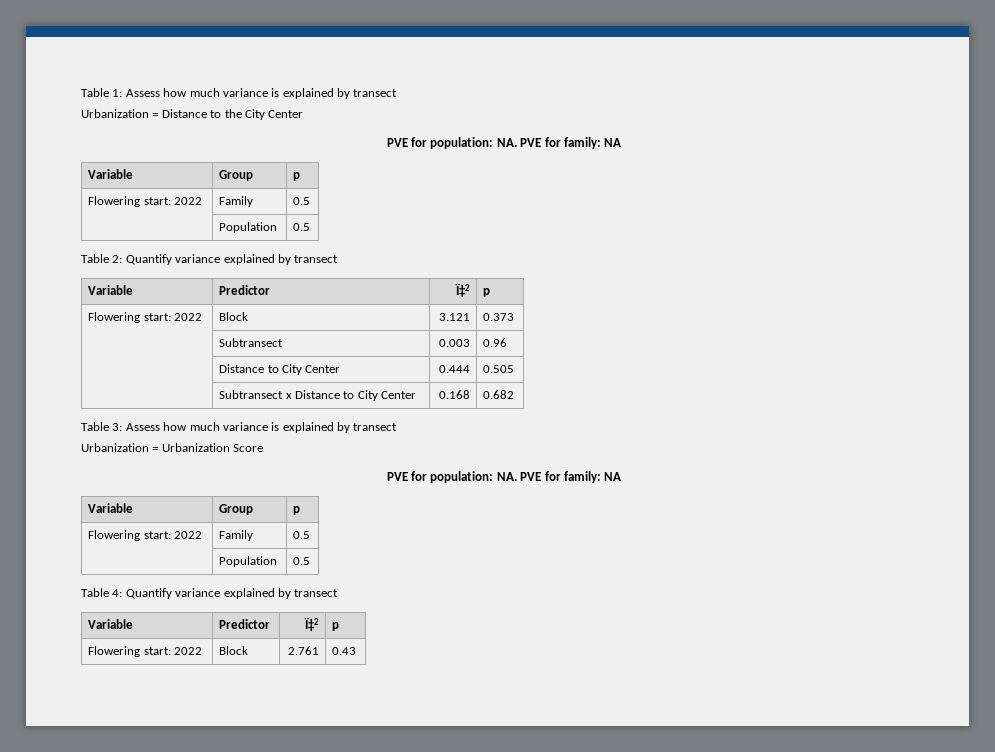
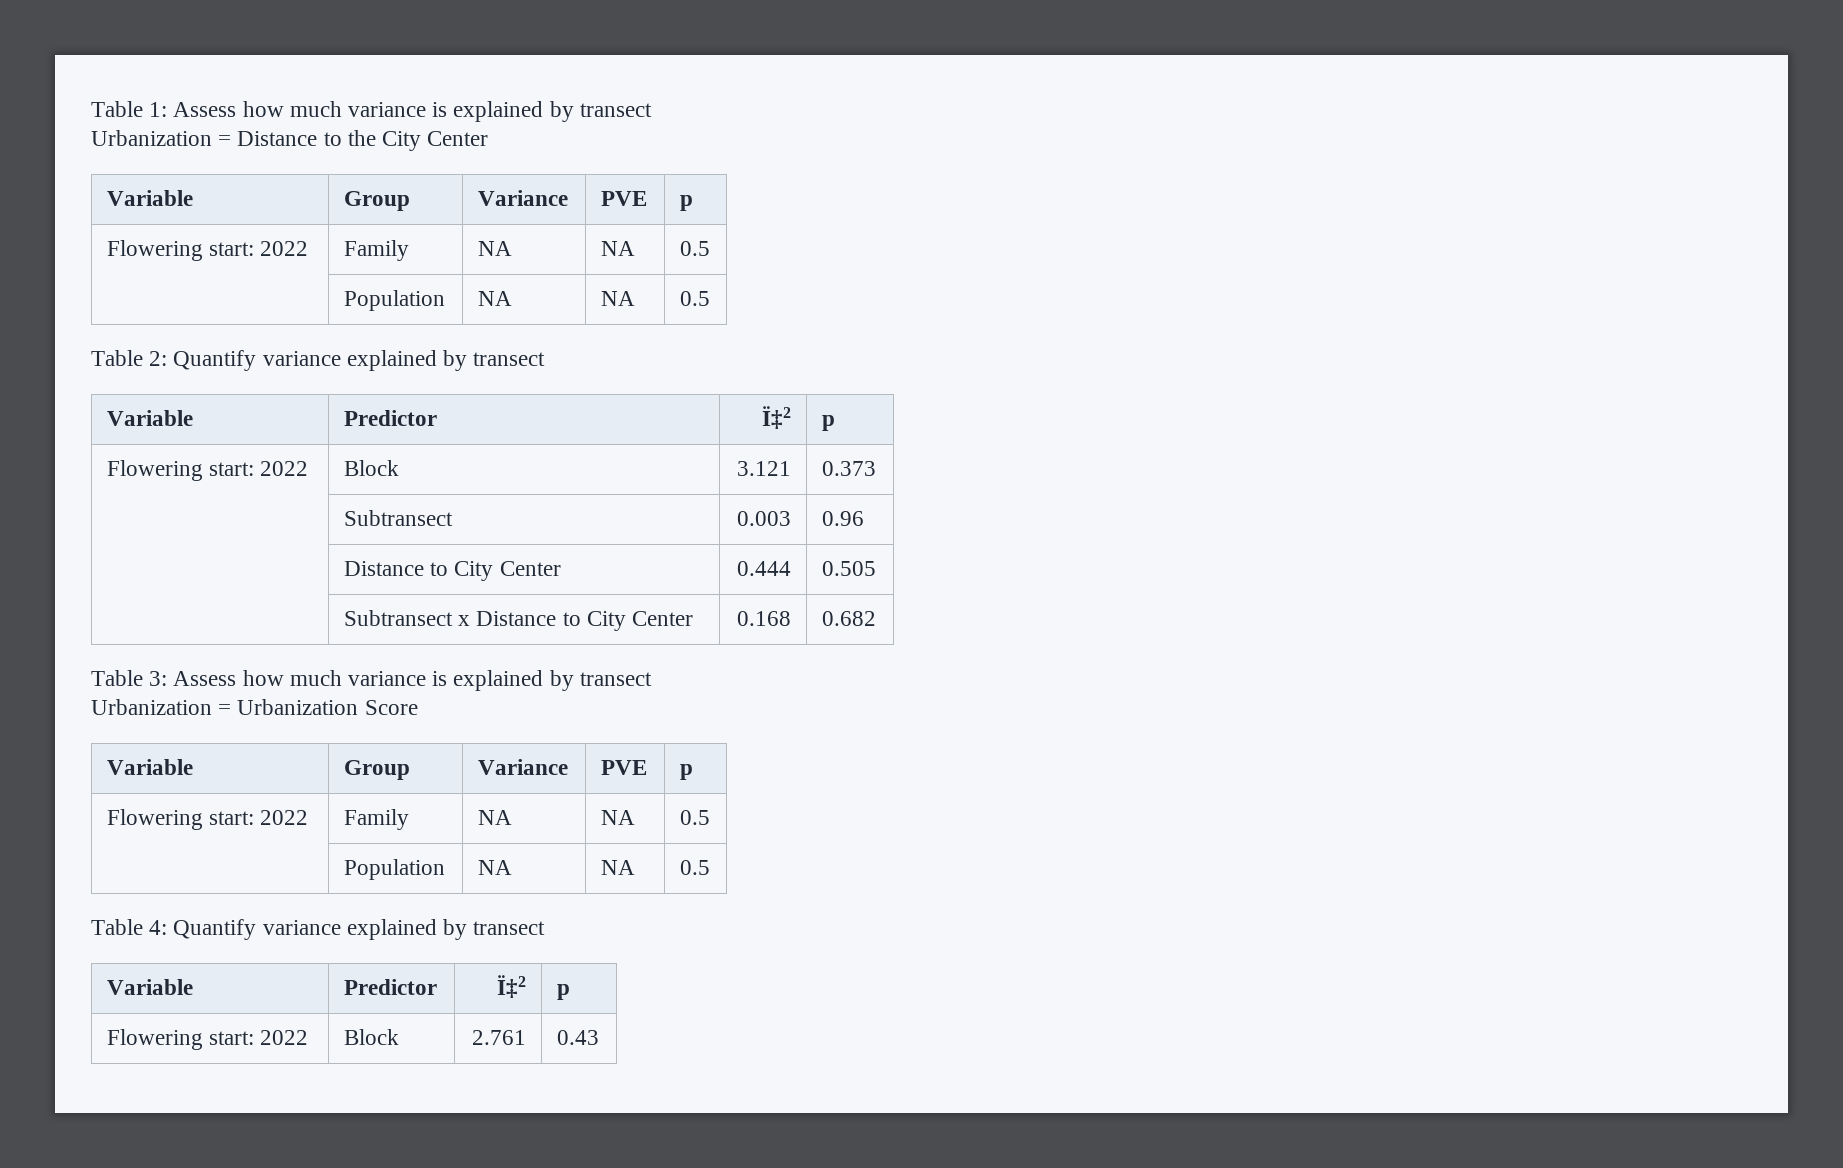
  Urbanization = Distance to the City Center
- PVE for population: NA. PVE for family: NA
- Variable | Group | p
- Flowering start: 2022 | Family | 0.5
- | Population | 0.5
+ Variable | Group | Variance | PVE | p
+ Flowering start: 2022 | Family | NA | NA | 0.5
+ | Population | NA | NA | 0.5
  Urbanization = Urbanization Score
- PVE for population: NA. PVE for family: NA
- Variable | Group | p
- Flowering start: 2022 | Family | 0.5
- | Population | 0.5
+ Variable | Group | Variance | PVE | p
+ Flowering start: 2022 | Family | NA | NA | 0.5
+ | Population | NA | NA | 0.5

